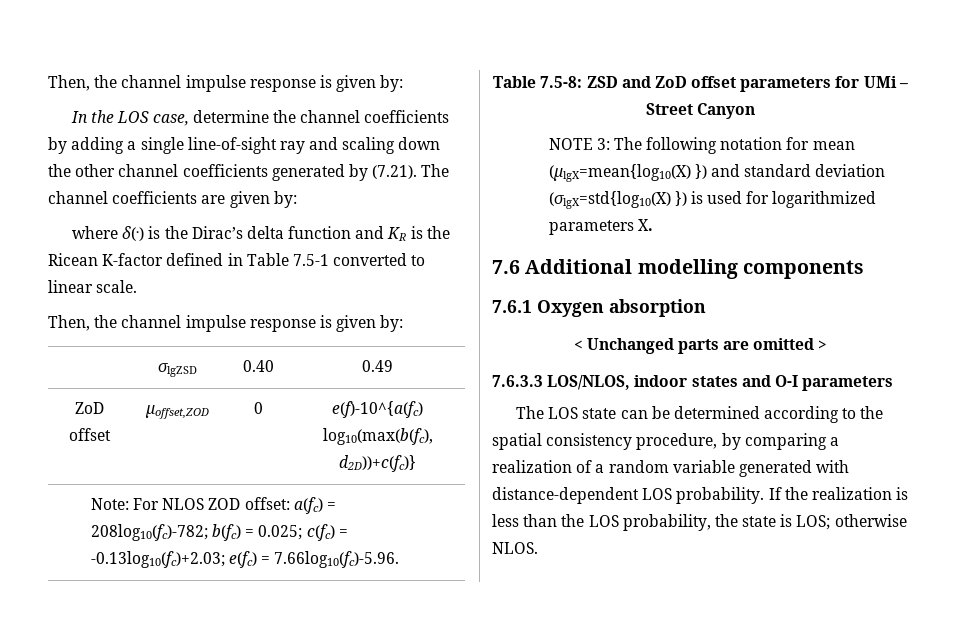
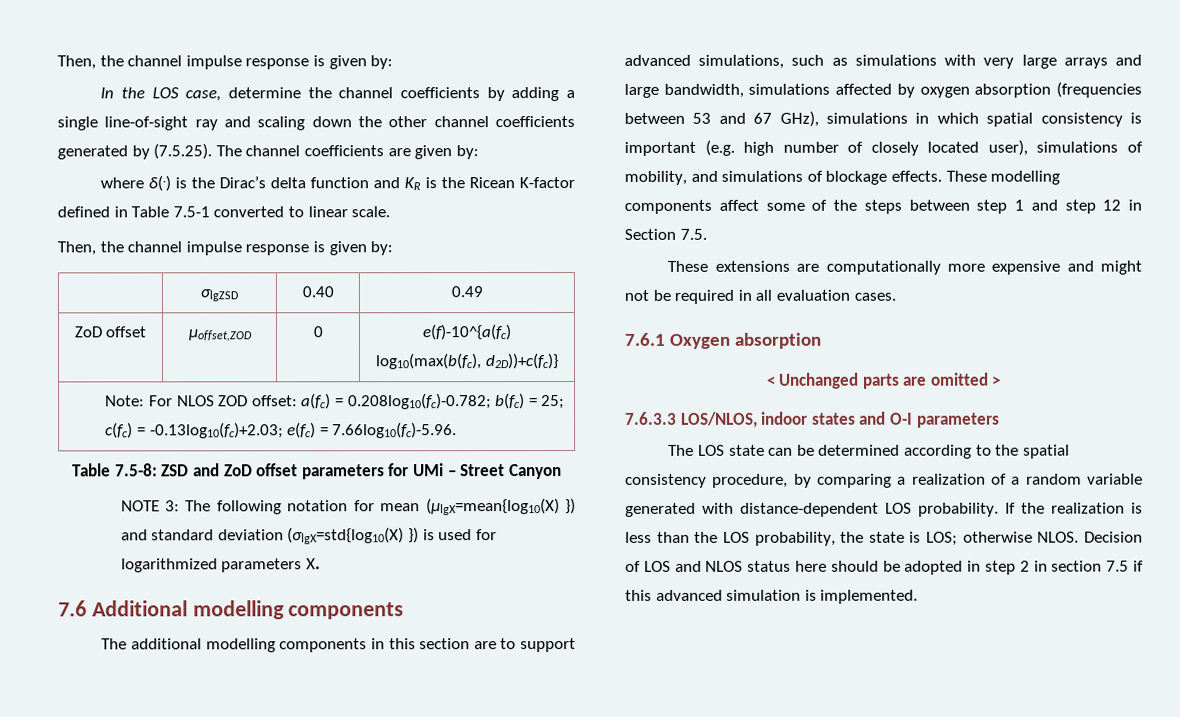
- In the LOS case, determine the channel coefficients by adding a single line-of-sight ray and scaling down the other channel coefficients generated by (7.21). The channel coefficients are given by:
+ In the LOS case, determine the channel coefficients by adding a single line-of-sight ray and scaling down the other channel coefficients generated by (7.5.25). The channel coefficients are given by:
- Note: For NLOS ZOD offset: a(fc) = 208log10(fc)-782; b(fc) = 0.025; c(fc) = -0.13log10(fc)+2.03; e(fc) = 7.66log10(fc)-5.96.
+ Note: For NLOS ZOD offset: a(fc) = 0.208log10(fc)-0.782; b(fc) = 25; c(fc) = -0.13log10(fc)+2.03; e(fc) = 7.66log10(fc)-5.96.
+ The additional modelling components in this section are to support advanced simulations, such as simulations with very large arrays and large bandwidth, simulations affected by oxygen absorption (frequencies between 53 and 67 GHz), simulations in which spatial consistency is important (e.g. high number of closely located user), simulations of mobility, and simulations of blockage effects. These modelling components affect some of the steps between step 1 and step 12 in Section 7.5.
+ These extensions are computationally more expensive and might not be required in all evaluation cases.
+ Decision of LOS and NLOS status here should be adopted in step 2 in section 7.5 if this advanced simulation is implemented.

